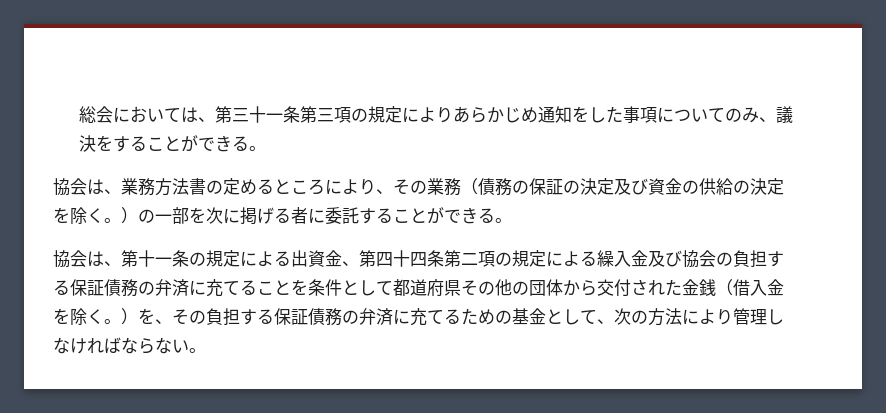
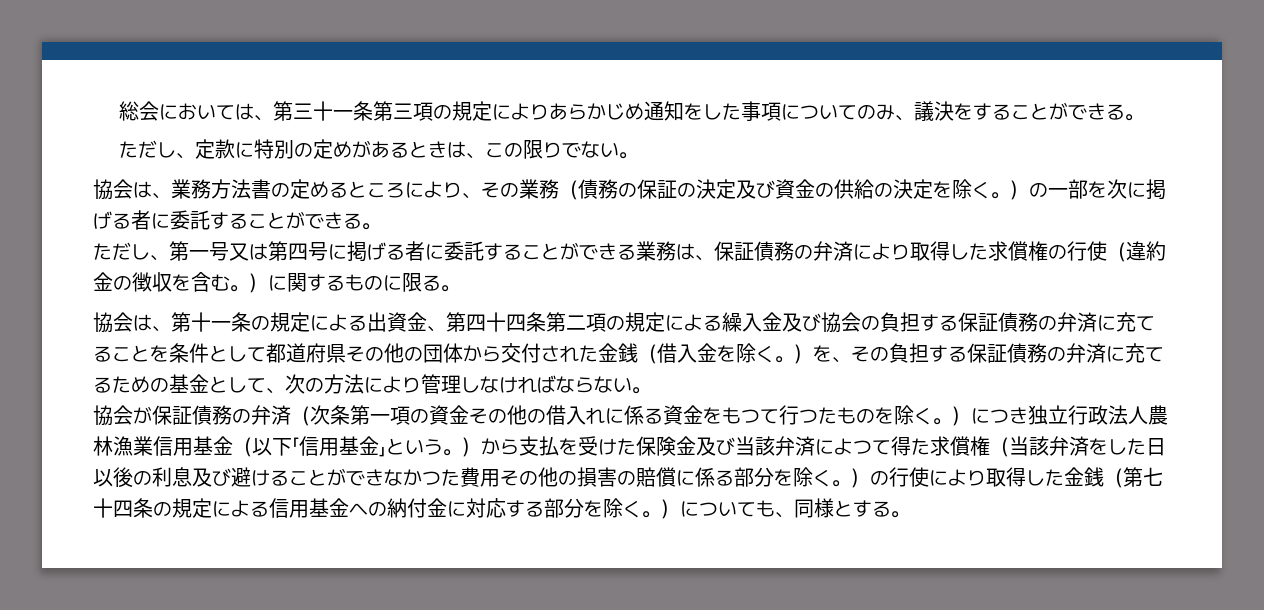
+ ただし、定款に特別の定めがあるときは、この限りでない。
+ ただし、第一号又は第四号に掲げる者に委託することができる業務は、保証債務の弁済により取得した求償権の行使（違約金の徴収を含む。）に関するものに限る。
+ 協会が保証債務の弁済（次条第一項の資金その他の借入れに係る資金をもつて行つたものを除く。）につき独立行政法人農林漁業信用基金（以下「信用基金」という。）から支払を受けた保険金及び当該弁済によつて得た求償権（当該弁済をした日以後の利息及び避けることができなかつた費用その他の損害の賠償に係る部分を除く。）の行使により取得した金銭（第七十四条の規定による信用基金への納付金に対応する部分を除く。）についても、同様とする。

